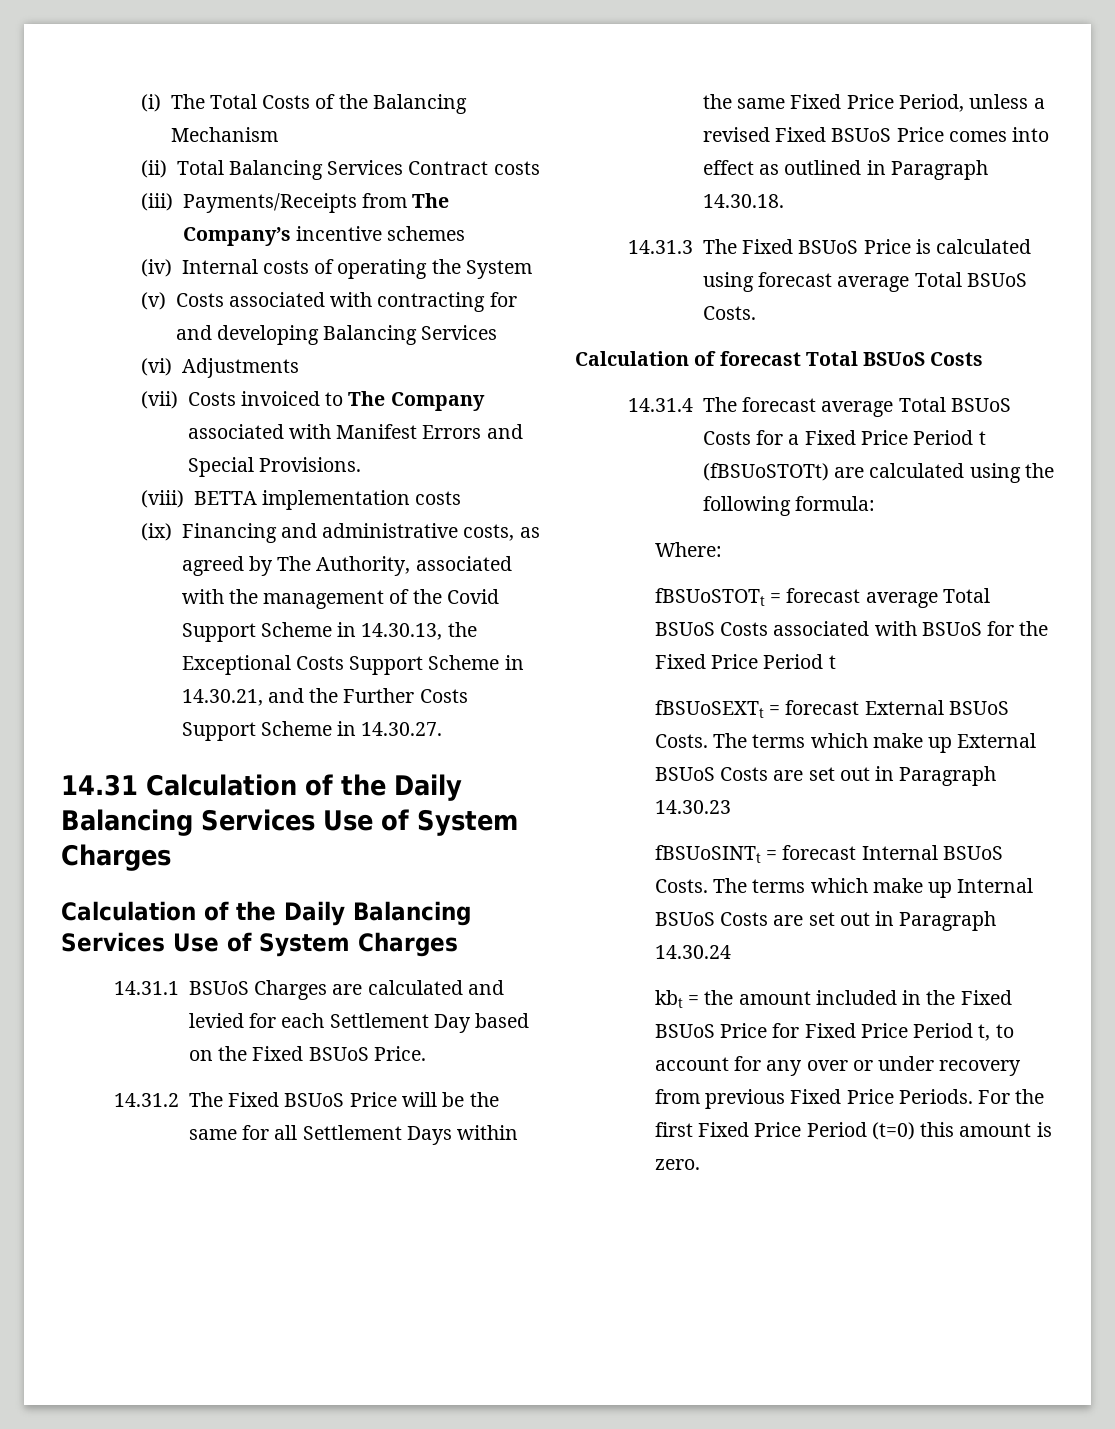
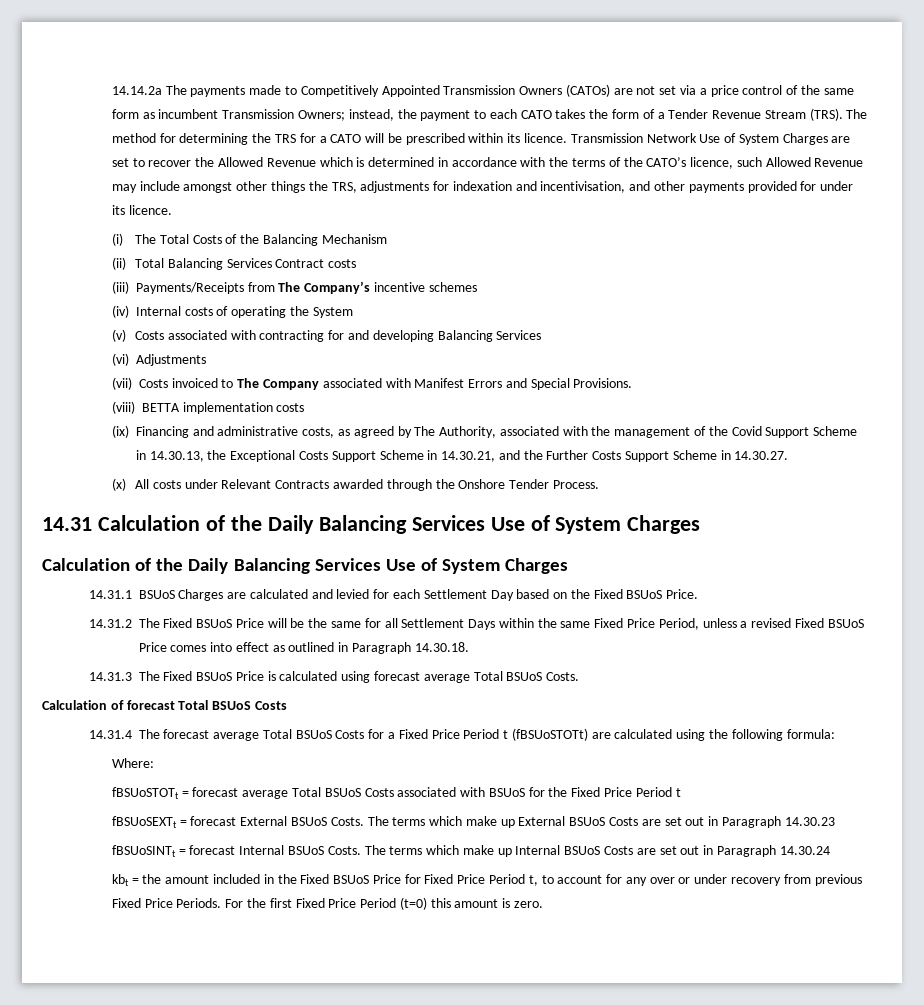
+ 14.14.2a The payments made to Competitively Appointed Transmission Owners (CATOs) are not set via a price control of the same form as incumbent Transmission Owners; instead, the payment to each CATO takes the form of a Tender Revenue Stream (TRS). The method for determining the TRS for a CATO will be prescribed within its licence. Transmission Network Use of System Charges are set to recover the Allowed Revenue which is determined in accordance with the terms of the CATO’s licence, such Allowed Revenue may include amongst other things the TRS, adjustments for indexation and incentivisation, and other payments provided for under its licence.
+ (x) All costs under Relevant Contracts awarded through the Onshore Tender Process.

